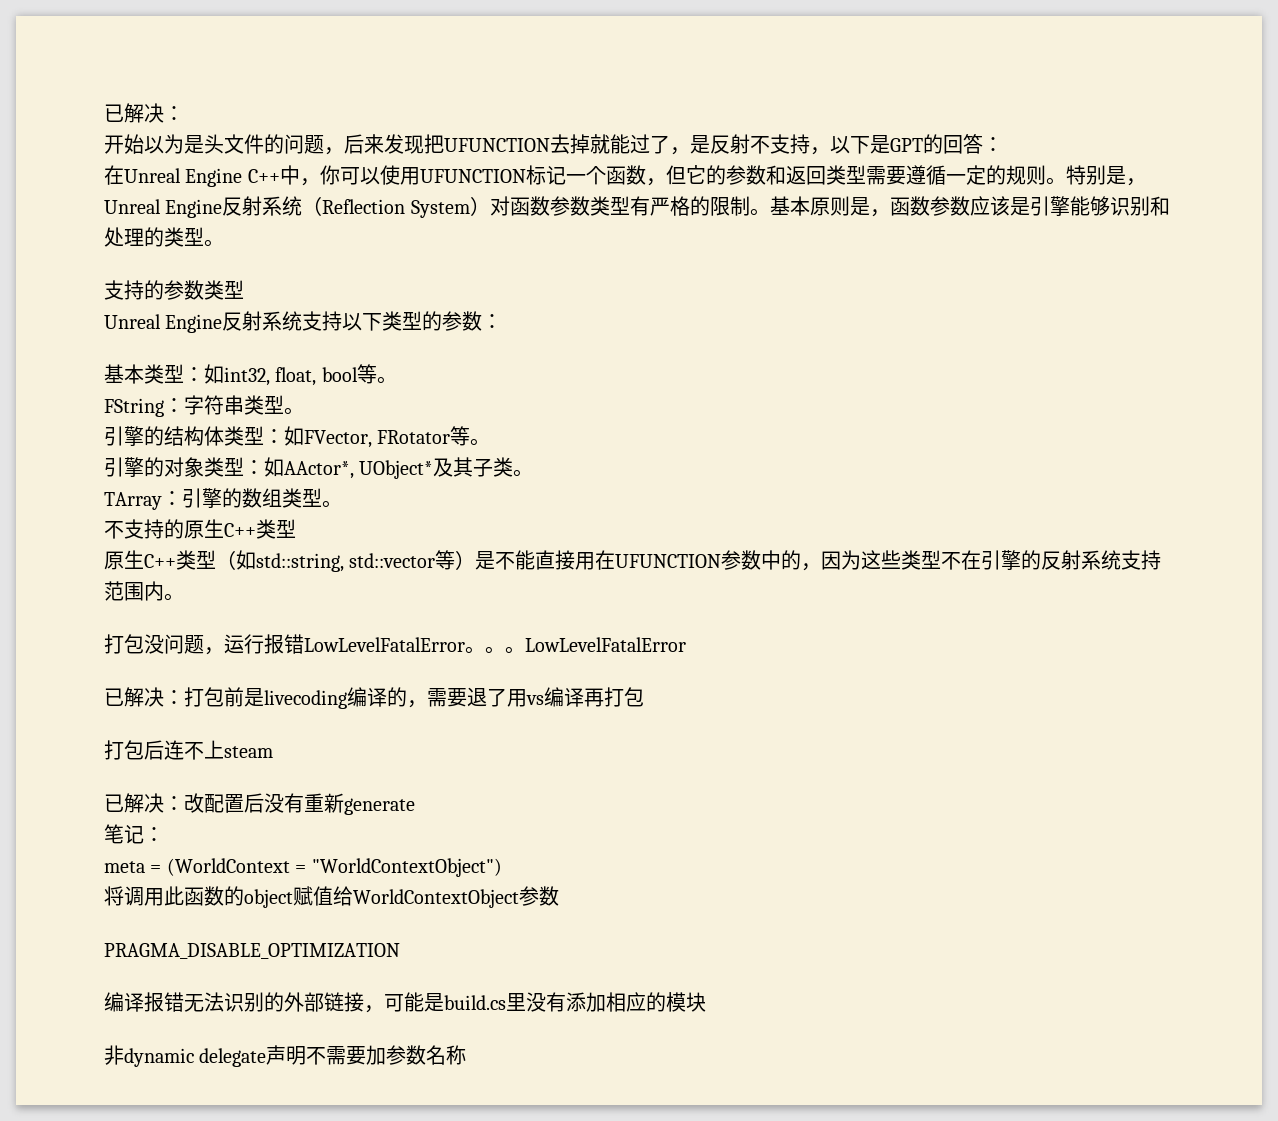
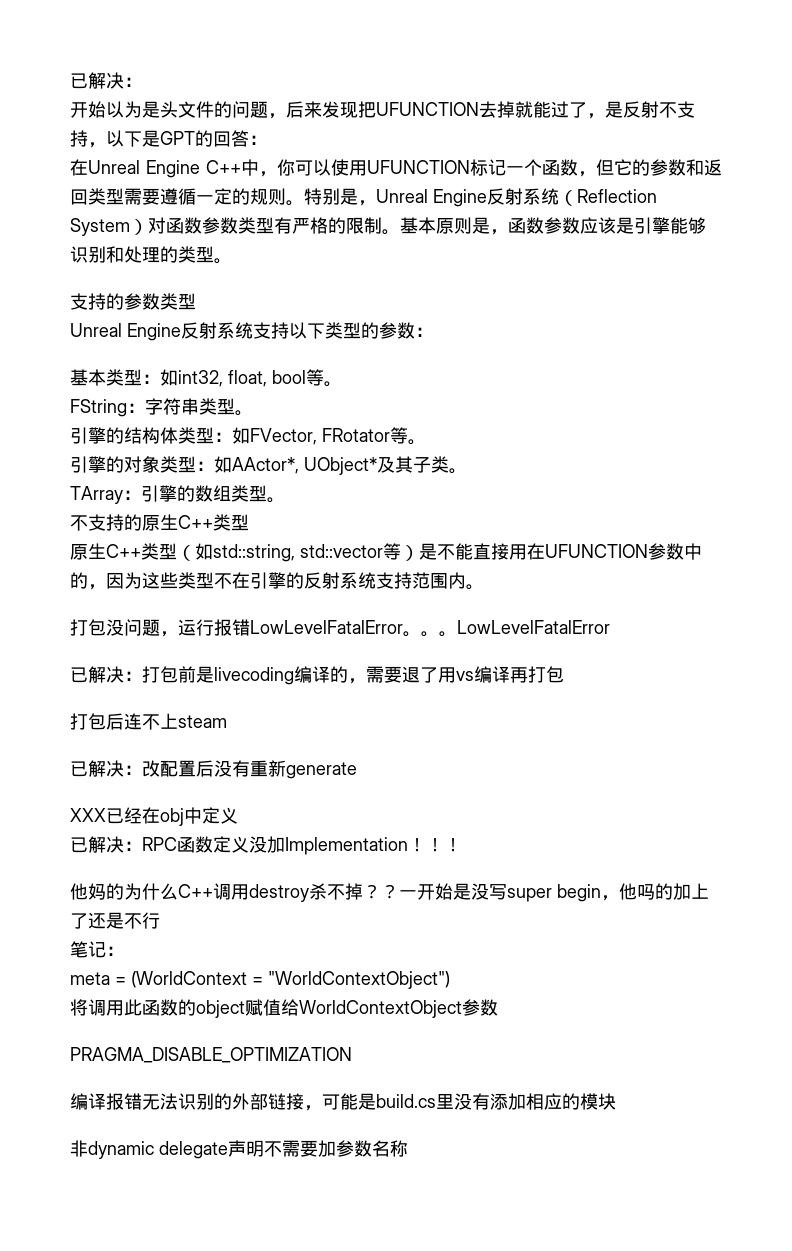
+ XXX已经在obj中定义
+ 已解决：RPC函数定义没加Implementation！！！
+ 他妈的为什么C++调用destroy杀不掉？？一开始是没写super begin，他吗的加上了还是不行

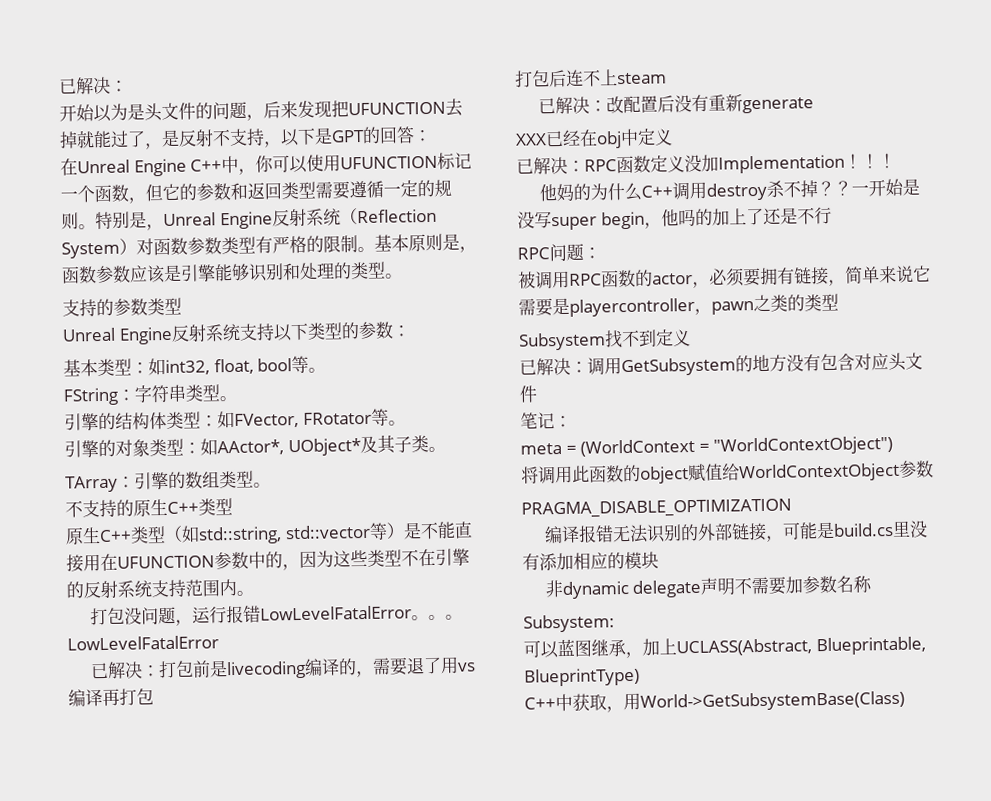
+ RPC问题：
+ 被调用RPC函数的actor，必须要拥有链接，简单来说它需要是playercontroller，pawn之类的类型
+ Subsystem找不到定义
+ 已解决：调用GetSubsystem的地方没有包含对应头文件
+ Subsystem:
+ 可以蓝图继承，加上UCLASS(Abstract, Blueprintable, BlueprintType)
+ C++中获取，用World->GetSubsystemBase(Class)

